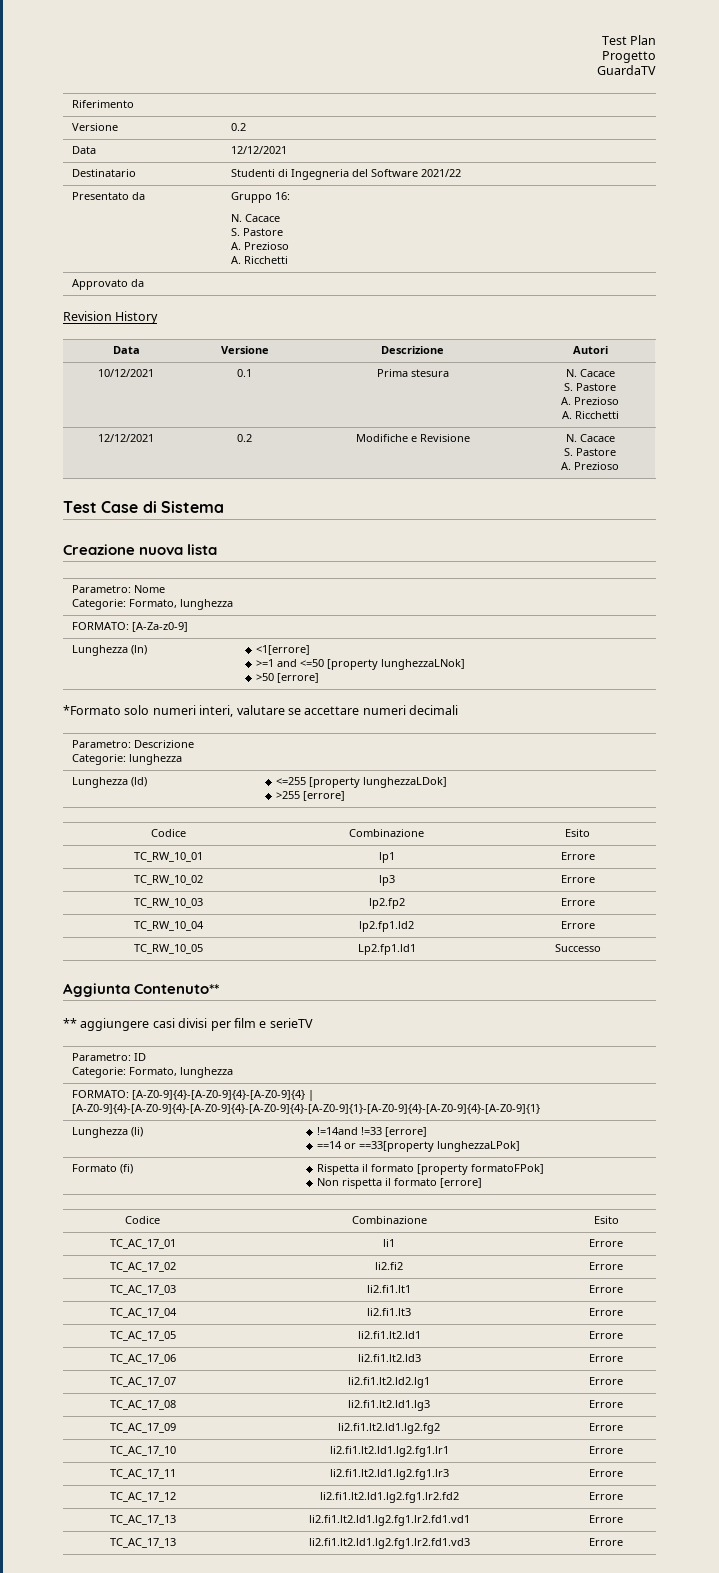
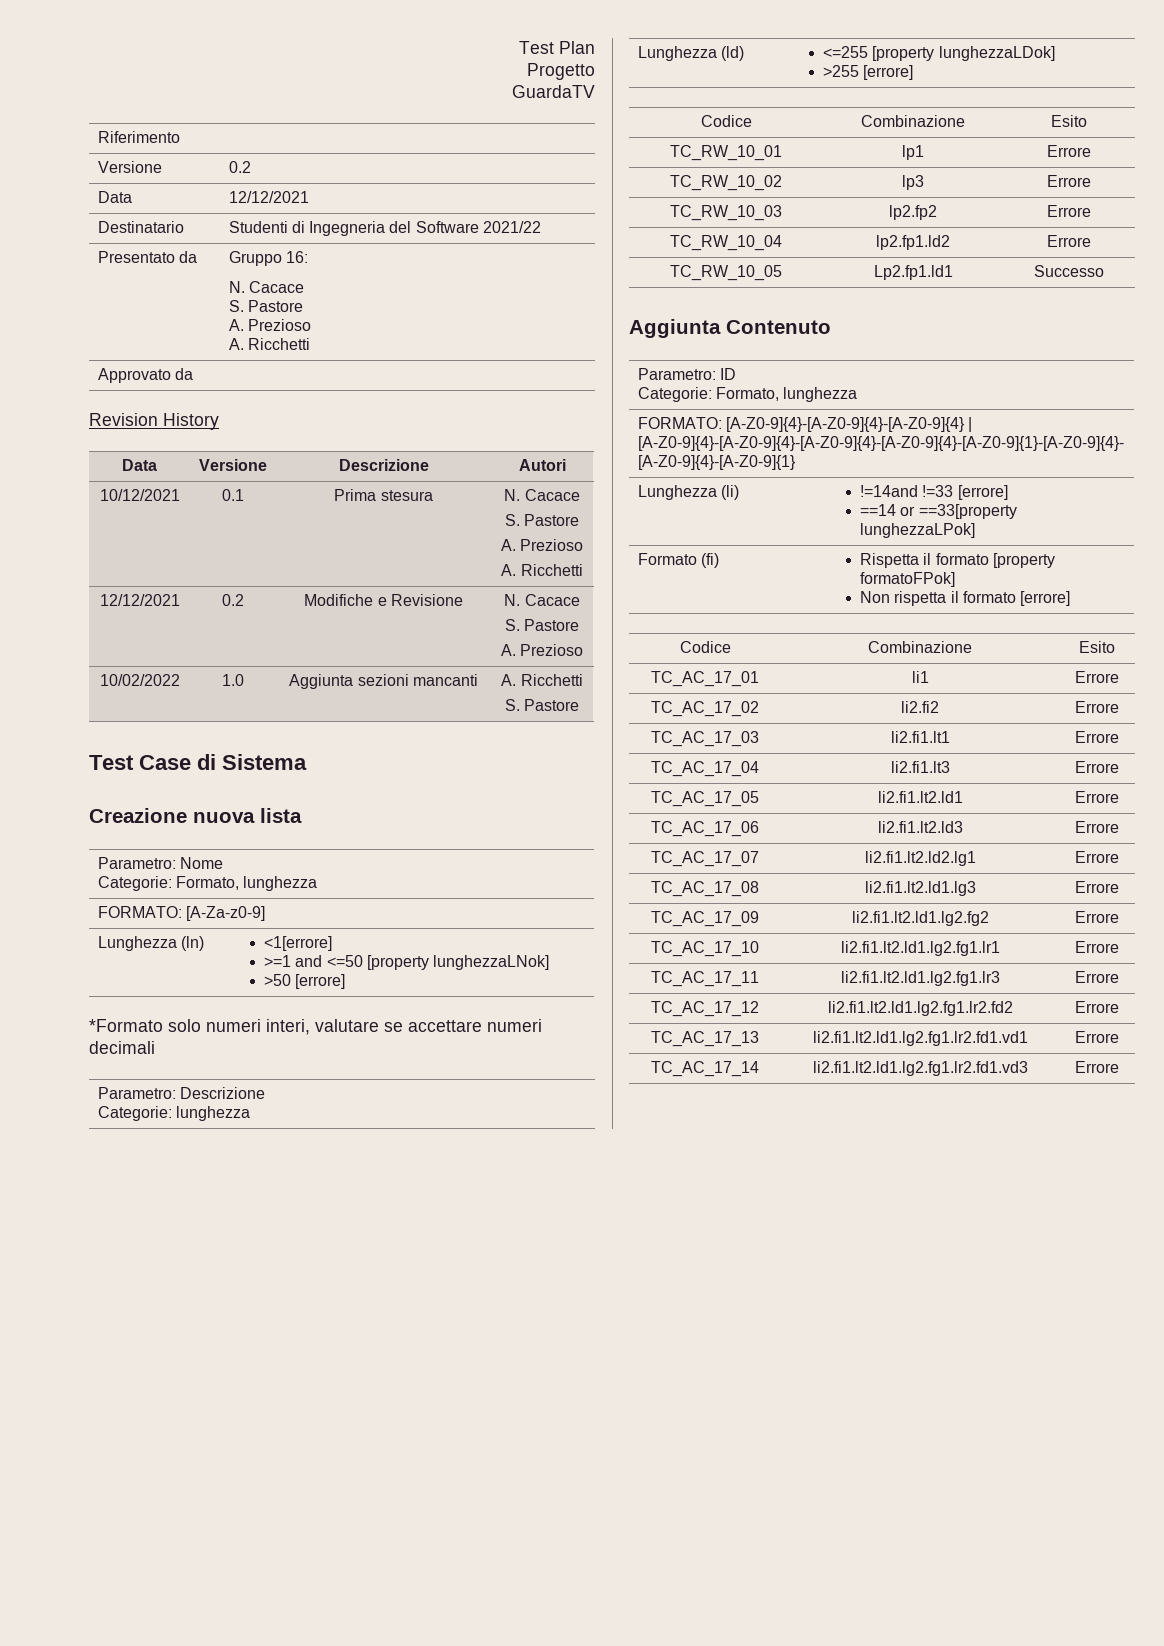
+ 10/02/2022 | 1.0 | Aggiunta sezioni mancanti | A. Ricchetti
+ S. Pastore
- Aggiunta Contenuto**
- ** aggiungere casi divisi per film e serieTV
+ Aggiunta Contenuto
- TC_AC_17_13 | li2.fi1.lt2.ld1.lg2.fg1.lr2.fd1.vd3 | Errore
+ TC_AC_17_14 | li2.fi1.lt2.ld1.lg2.fg1.lr2.fd1.vd3 | Errore

